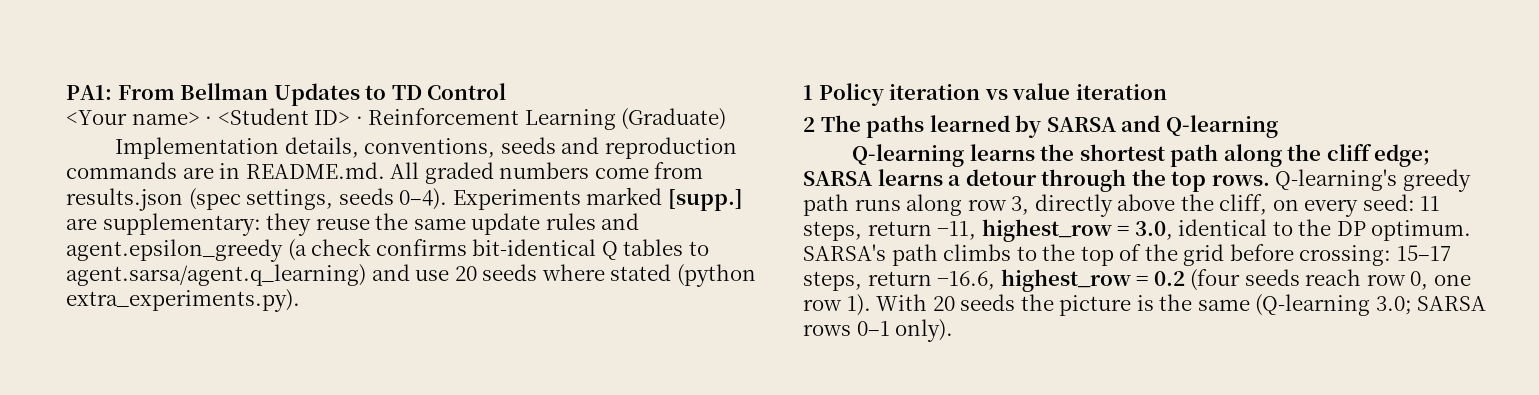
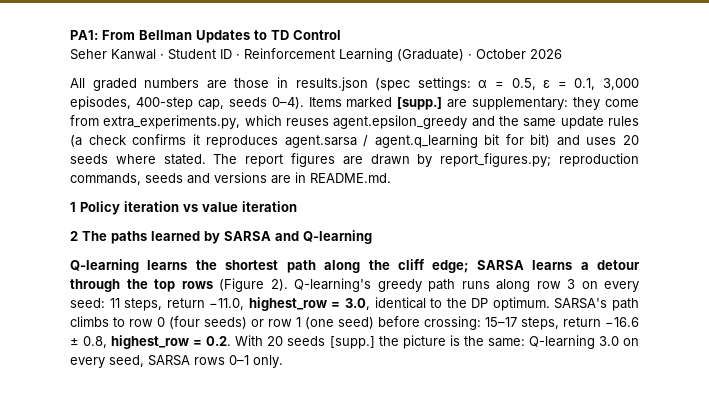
- <Your name> · <Student ID> · Reinforcement Learning (Graduate)
- Implementation details, conventions, seeds and reproduction commands are in README.md. All graded numbers come from results.json (spec settings, seeds 0–4).
+ Seher Kanwal · Student ID · Reinforcement Learning (Graduate) · October 2026
+ All graded numbers are those in results.json (spec settings: α = 0.5, ε = 0.1, 3,000 episodes, 400-step cap, seeds 0–4).
- Experiments marked [supp.] are supplementary: they reuse the same update rules and agent.epsilon_greedy (a check confirms bit-identical Q tables to agent.sarsa/agent.q_learning) and use 20 seeds where stated (python extra_experiments.py).
+ Items marked [supp.] are supplementary: they come from extra_experiments.py, which reuses agent.epsilon_greedy and the same update rules (a check confirms it reproduces agent.sarsa / agent.q_learning bit for bit) and uses 20 seeds where stated. The report figures are drawn by report_figures.py; reproduction commands, seeds and versions are in README.md.
- Q-learning learns the shortest path along the cliff edge; SARSA learns a detour through the top rows.
+ Q-learning learns the shortest path along the cliff edge; SARSA learns a detour through the top rows (Figure 2).
- Q-learning's greedy path runs along row 3, directly above the cliff, on every seed: 11 steps, return −11, highest_row = 3.0, identical to the DP optimum.
+ Q-learning's greedy path runs along row 3 on every seed: 11 steps, return −11.0, highest_row = 3.0, identical to the DP optimum.
- SARSA's path climbs to the top of the grid before crossing: 15–17 steps, return −16.6, highest_row = 0.2 (four seeds reach row 0, one row 1). With 20 seeds the picture is the same (Q-learning 3.0; SARSA rows 0–1 only).
+ SARSA's path climbs to row 0 (four seeds) or row 1 (one seed) before crossing: 15–17 steps, return −16.6 ± 0.8, highest_row = 0.2. With 20 seeds [supp.] the picture is the same: Q-learning 3.0 on every seed, SARSA rows 0–1 only.

